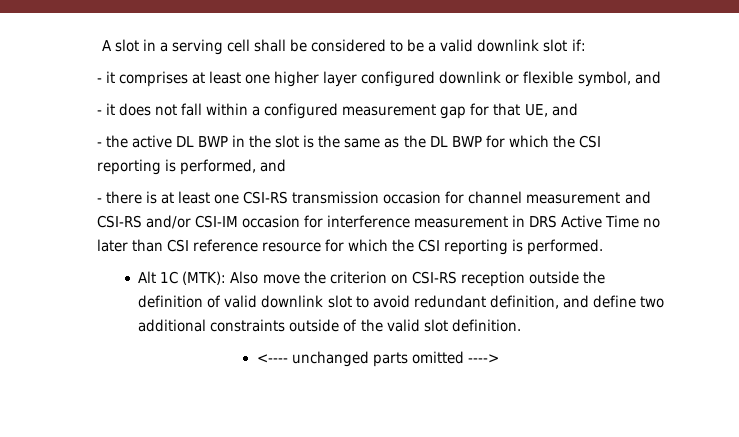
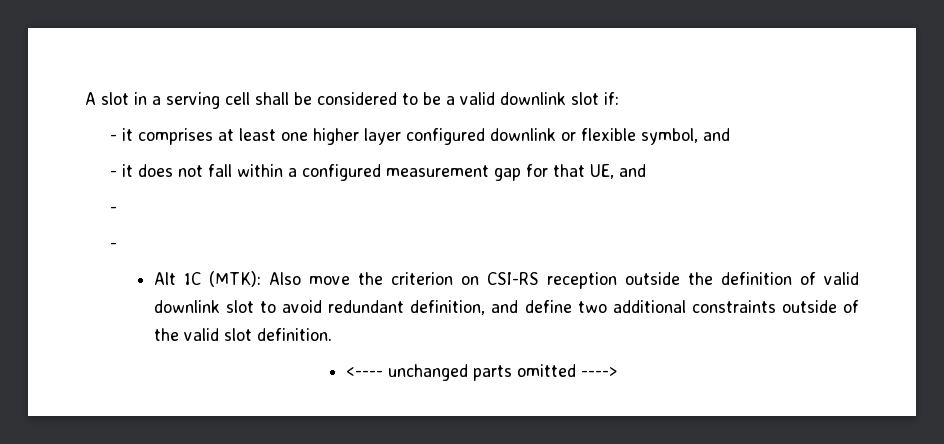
  - it does not fall within a configured measurement gap for that UE, and
- - the active DL BWP in the slot is the same as the DL BWP for which the CSI reporting is performed, and
- - there is at least one CSI-RS transmission occasion for channel measurement and CSI-RS and/or CSI-IM occasion for interference measurement in DRS Active Time no later than CSI reference resource for which the CSI reporting is performed.
+ -
+ -

